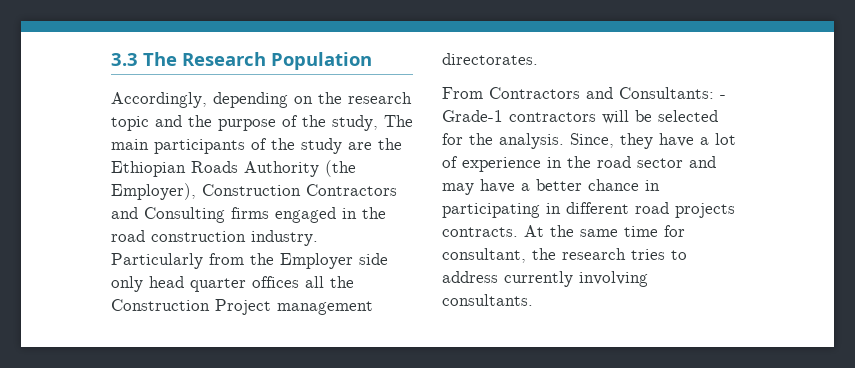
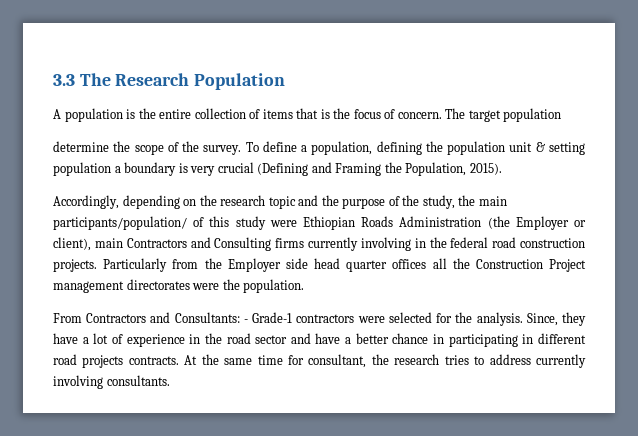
+ A population is the entire collection of items that is the focus of concern. The target population
+ determine the scope of the survey. To define a population, defining the population unit & setting population a boundary is very crucial (Defining and Framing the Population, 2015).
- Accordingly, depending on the research topic and the purpose of the study, The main participants of the study are the Ethiopian Roads Authority (the Employer), Construction Contractors and Consulting firms engaged in the road construction industry.
+ Accordingly, depending on the research topic and the purpose of the study, the main participants/population/ of this study were Ethiopian Roads Administration (the Employer or client), main Contractors and Consulting firms currently involving in the federal road construction projects.
- Particularly from the Employer side only head quarter offices all the Construction Project management directorates.
+ Particularly from the Employer side head quarter offices all the Construction Project management directorates were the population.
- From Contractors and Consultants: - Grade-1 contractors will be selected for the analysis.
+ From Contractors and Consultants: - Grade-1 contractors were selected for the analysis.
- Since, they have a lot of experience in the road sector and may have a better chance in participating in different road projects contracts.
+ Since, they have a lot of experience in the road sector and have a better chance in participating in different road projects contracts.

